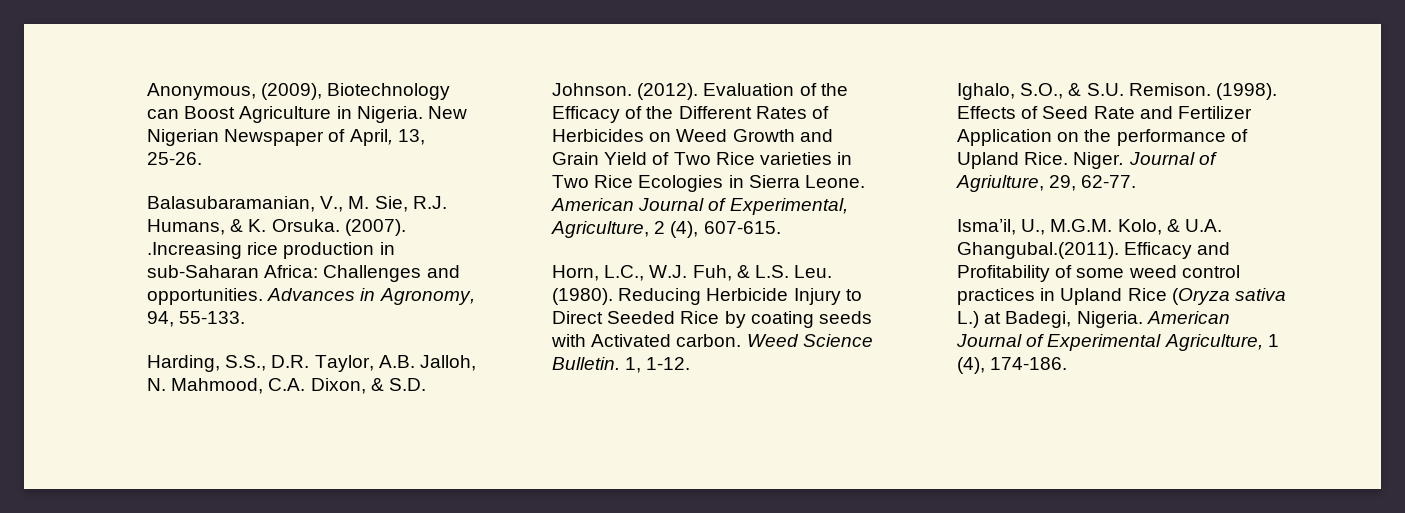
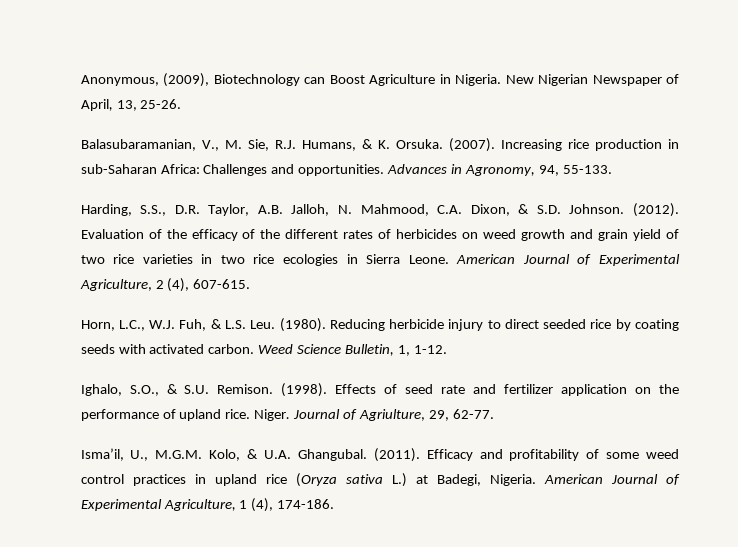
- (2007). .Increasing rice production in sub-Saharan Africa: Challenges and opportunities.
+ (2007). Increasing rice production in sub-Saharan Africa: Challenges and opportunities.
- Evaluation of the Efficacy of the Different Rates of Herbicides on Weed Growth and Grain Yield of Two Rice varieties in Two Rice Ecologies in Sierra Leone.
+ Evaluation of the efficacy of the different rates of herbicides on weed growth and grain yield of two rice varieties in two rice ecologies in Sierra Leone.
- American Journal of Experimental, Agriculture, 2 (4), 607-615.
+ American Journal of Experimental Agriculture, 2 (4), 607-615.
- Reducing Herbicide Injury to Direct Seeded Rice by coating seeds with Activated carbon.
+ Reducing herbicide injury to direct seeded rice by coating seeds with activated carbon.
- Weed Science Bulletin. 1, 1-12.
+ Weed Science Bulletin, 1, 1-12.
- Effects of Seed Rate and Fertilizer Application on the performance of Upland Rice.
+ Effects of seed rate and fertilizer application on the performance of upland rice.
- Isma’il, U., M.G.M. Kolo, & U.A. Ghangubal.(2011). Efficacy and Profitability of some weed control practices in Upland Rice (Oryza sativa L.) at Badegi, Nigeria.
+ Isma’il, U., M.G.M. Kolo, & U.A. Ghangubal. (2011). Efficacy and profitability of some weed control practices in upland rice (Oryza sativa L.) at Badegi, Nigeria.

